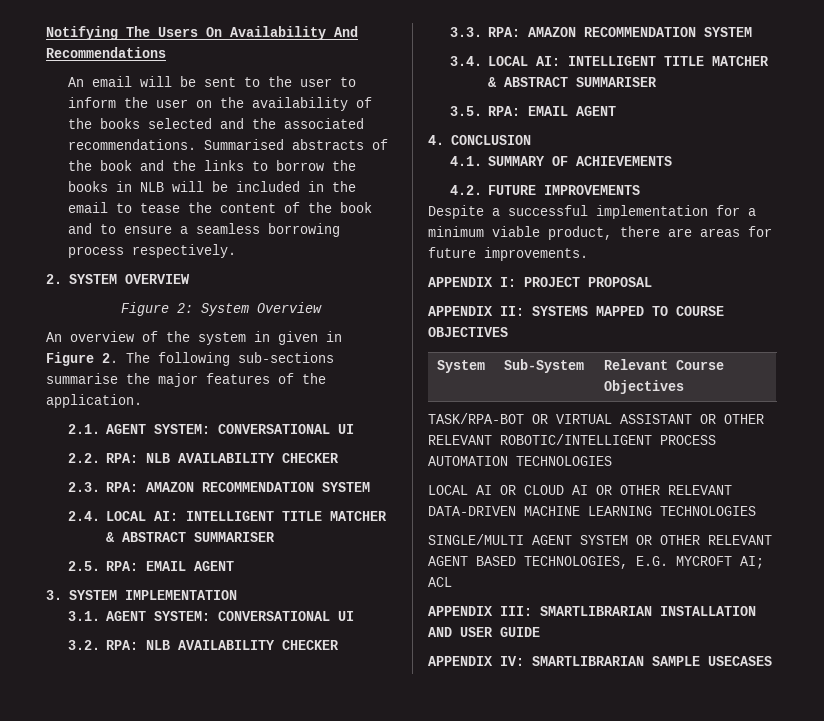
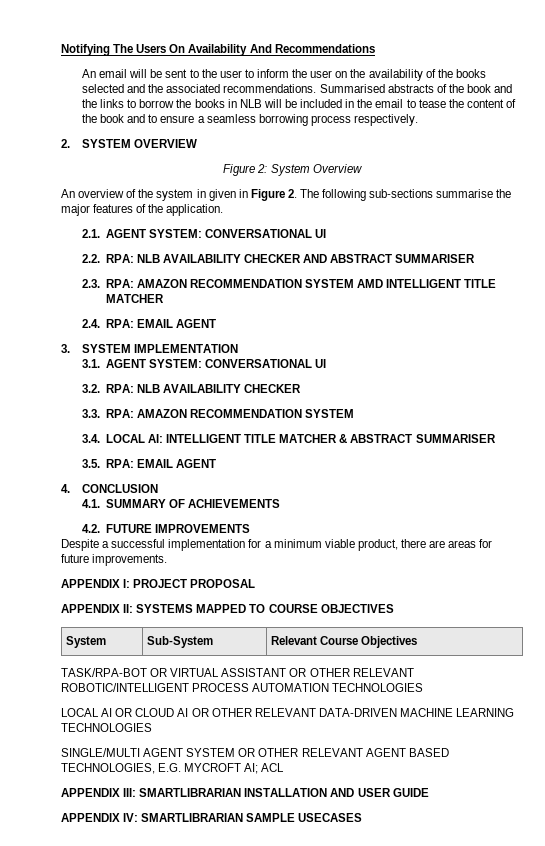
- 2.2. RPA: NLB AVAILABILITY CHECKER
+ 2.2. RPA: NLB AVAILABILITY CHECKER AND ABSTRACT SUMMARISER
- 2.3. RPA: AMAZON RECOMMENDATION SYSTEM
- 2.4. LOCAL AI: INTELLIGENT TITLE MATCHER & ABSTRACT SUMMARISER
- 2.5. RPA: EMAIL AGENT
+ 2.3. RPA: AMAZON RECOMMENDATION SYSTEM AMD INTELLIGENT TITLE MATCHER
+ 2.4. RPA: EMAIL AGENT

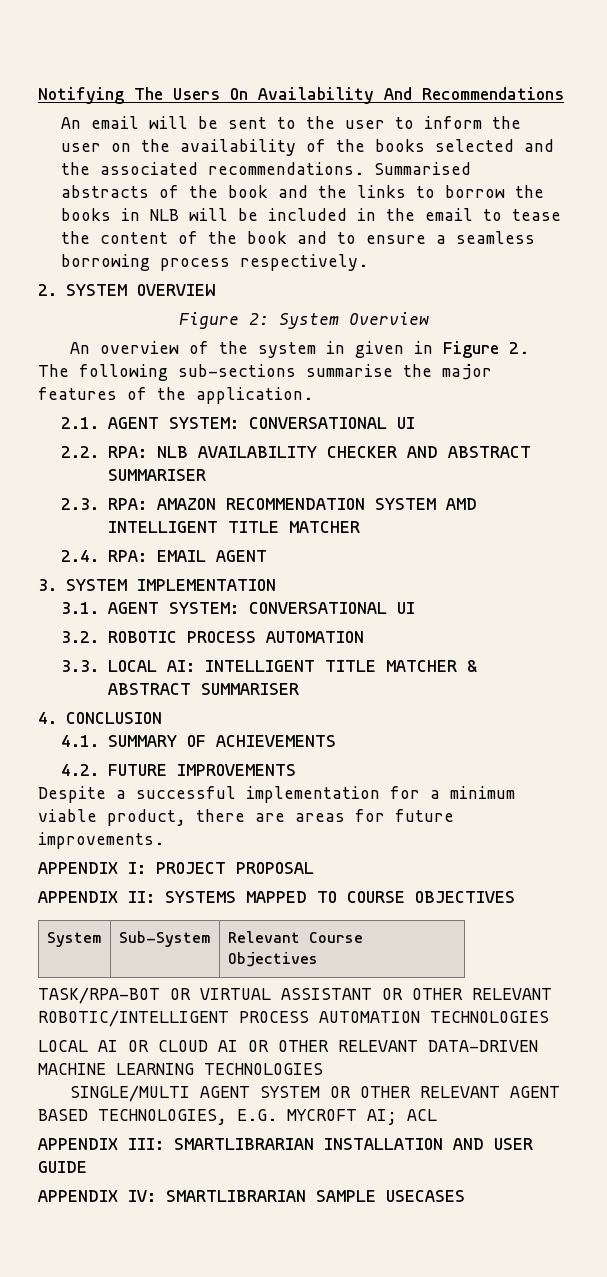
- 3.2. RPA: NLB AVAILABILITY CHECKER
- 3.3. RPA: AMAZON RECOMMENDATION SYSTEM
- 3.4. LOCAL AI: INTELLIGENT TITLE MATCHER & ABSTRACT SUMMARISER
+ 3.2. ROBOTIC PROCESS AUTOMATION
+ 3.3. LOCAL AI: INTELLIGENT TITLE MATCHER & ABSTRACT SUMMARISER
- 3.5. RPA: EMAIL AGENT

